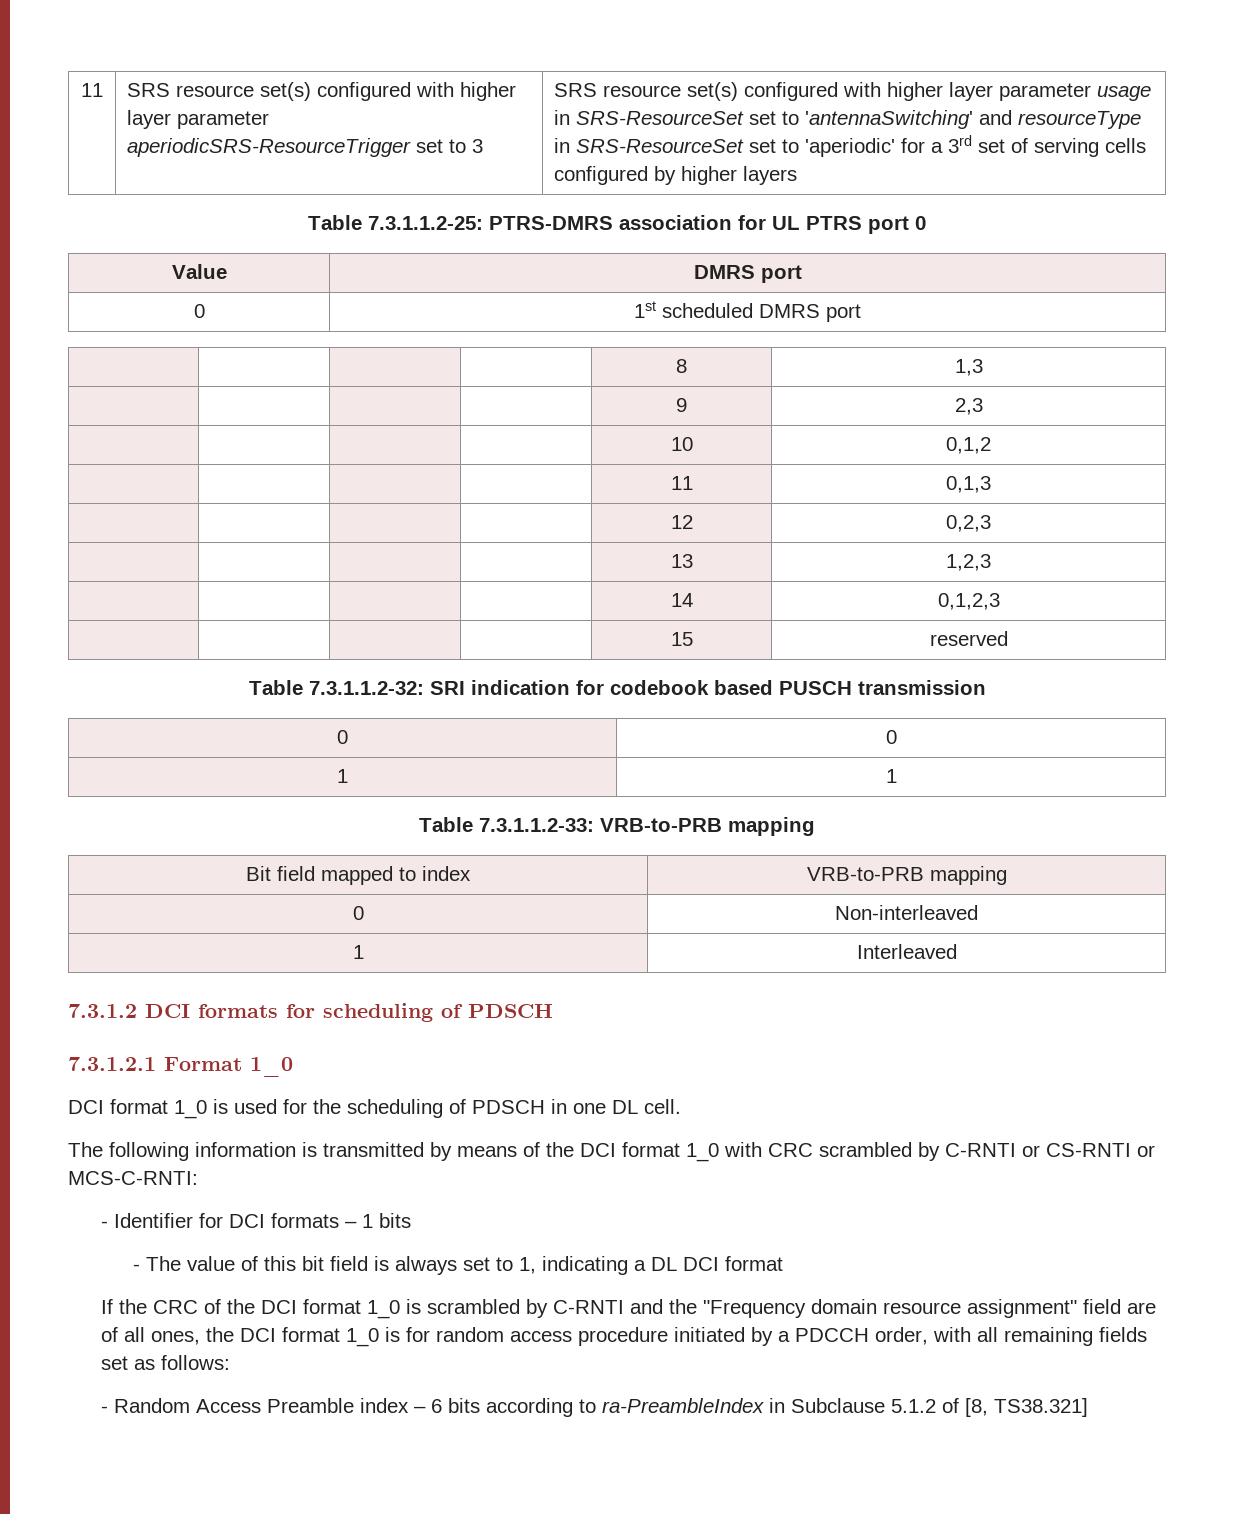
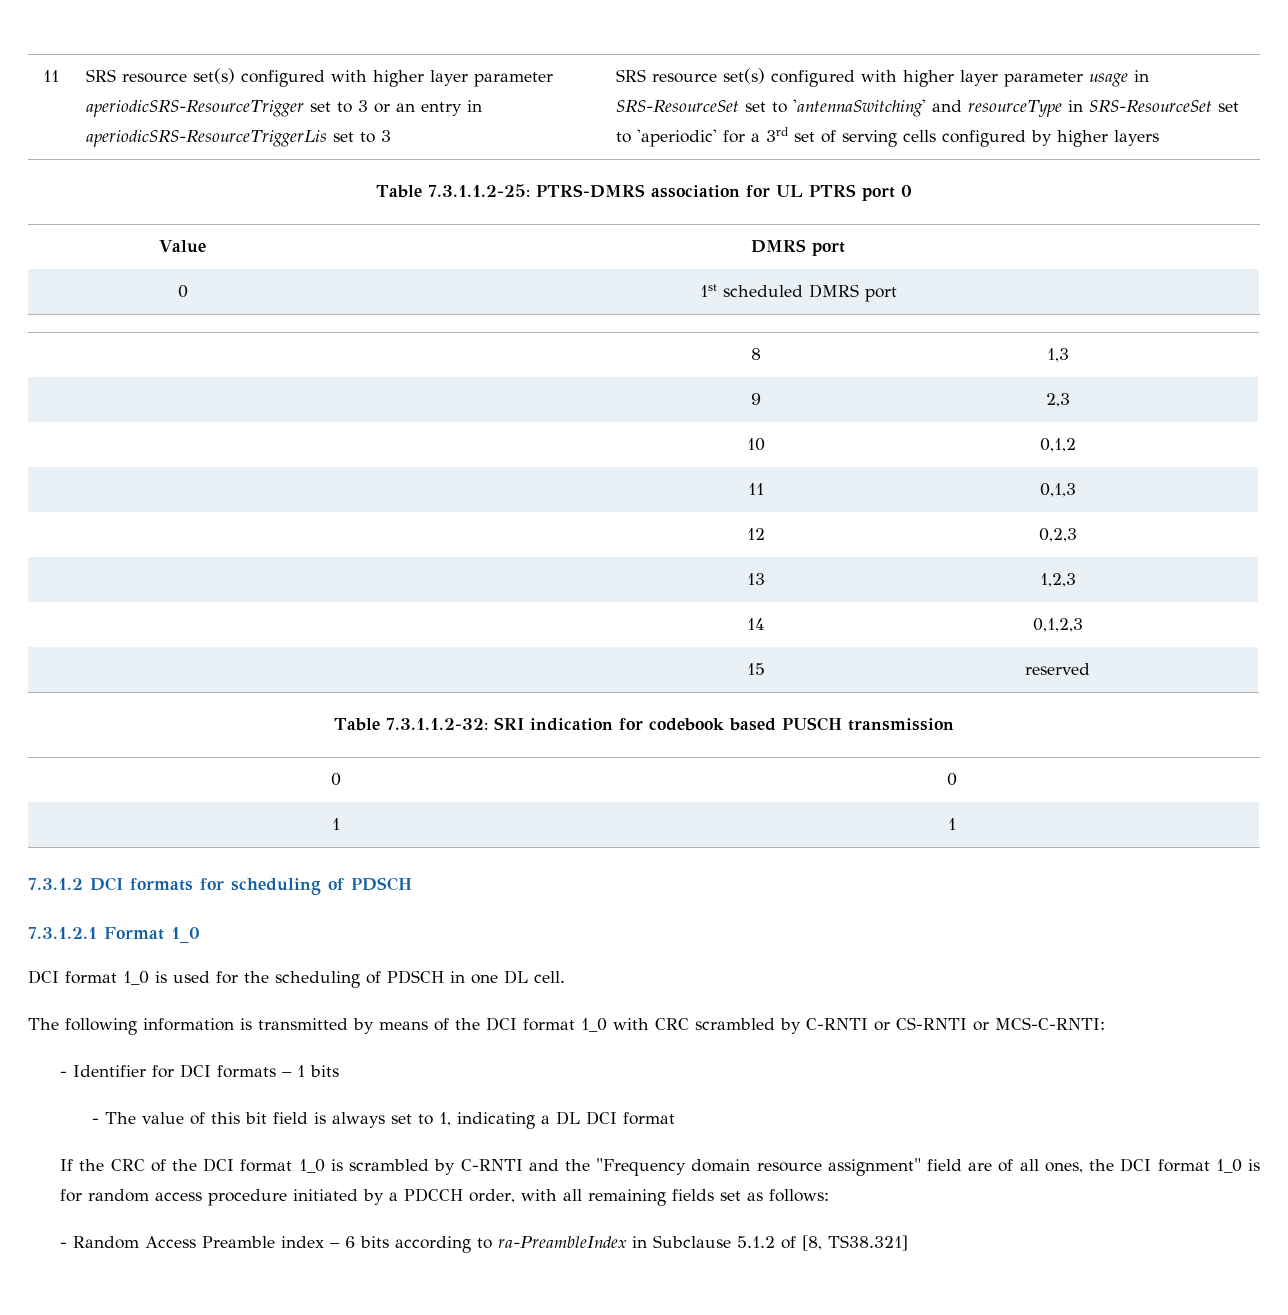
- SRS resource set(s) configured with higher layer parameter aperiodicSRS-ResourceTrigger set to 3
+ SRS resource set(s) configured with higher layer parameter aperiodicSRS-ResourceTrigger set to 3 or an entry in aperiodicSRS-ResourceTriggerLis set to 3
- Table 7.3.1.1.2-33: VRB-to-PRB mapping
- Bit field mapped to index | VRB-to-PRB mapping
- 0 | Non-interleaved
- 1 | Interleaved

